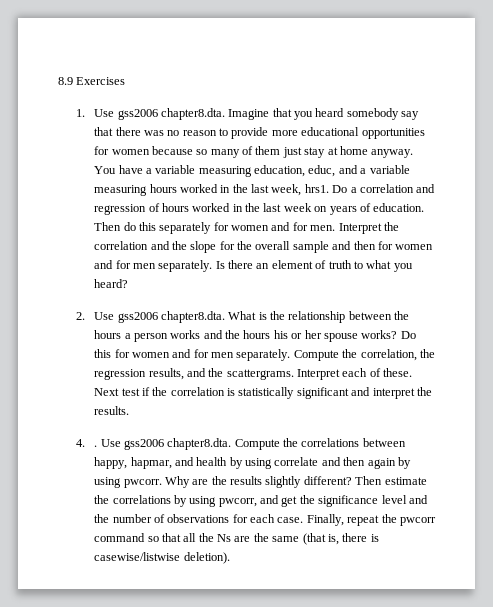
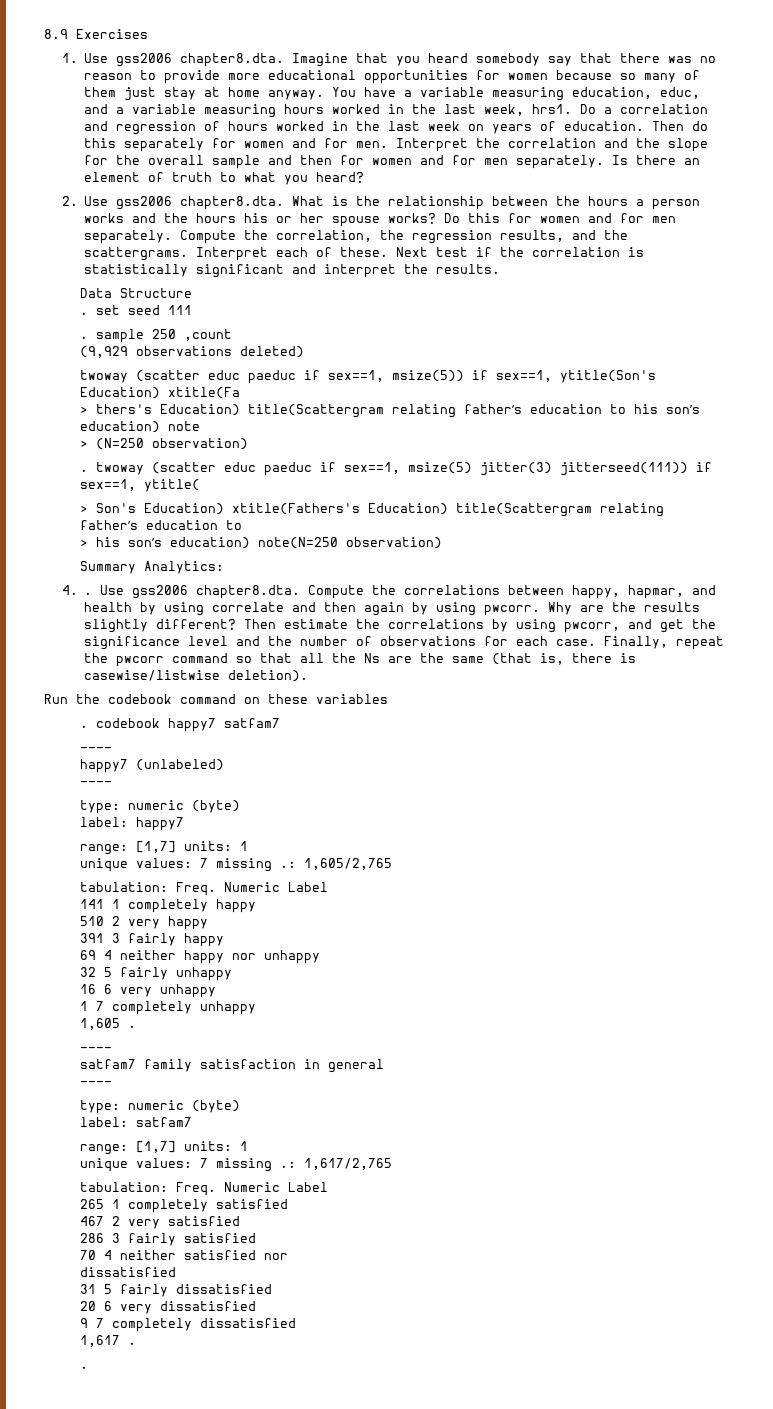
+ Data Structure
+ . set seed 111
+ . sample 250 ,count
+ (9,929 observations deleted)
+ twoway (scatter educ paeduc if sex==1, msize(5)) if sex==1, ytitle(Son's Education) xtitle(Fa
+ > thers's Education) title(Scattergram relating father’s education to his son’s education) note
+ > (N=250 observation)
+ . twoway (scatter educ paeduc if sex==1, msize(5) jitter(3) jitterseed(111)) if sex==1, ytitle(
+ > Son's Education) xtitle(Fathers's Education) title(Scattergram relating father’s education to
+ > his son’s education) note(N=250 observation)
+ Summary Analytics:
+ Run the codebook command on these variables
+ . codebook happy7 satfam7
+ ----
+ happy7 (unlabeled)
+ ----
+ type: numeric (byte)
+ label: happy7
+ range: [1,7] units: 1
+ unique values: 7 missing .: 1,605/2,765
+ tabulation: Freq. Numeric Label
+ 141 1 completely happy
+ 510 2 very happy
+ 391 3 fairly happy
+ 69 4 neither happy nor unhappy
+ 32 5 fairly unhappy
+ 16 6 very unhappy
+ 1 7 completely unhappy
+ 1,605 .
+ ----
+ satfam7 family satisfaction in general
+ ----
+ type: numeric (byte)
+ label: satfam7
+ range: [1,7] units: 1
+ unique values: 7 missing .: 1,617/2,765
+ tabulation: Freq. Numeric Label
+ 265 1 completely satisfied
+ 467 2 very satisfied
+ 286 3 fairly satisfied
+ 70 4 neither satisfied nor
+ dissatisfied
+ 31 5 fairly dissatisfied
+ 20 6 very dissatisfied
+ 9 7 completely dissatisfied
+ 1,617 .
+ .

